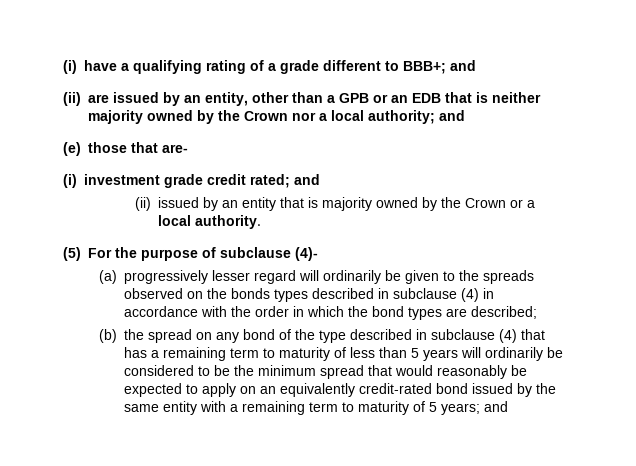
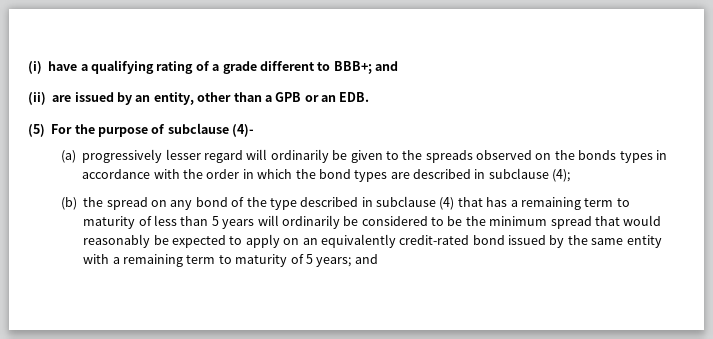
- (ii) are issued by an entity, other than a GPB or an EDB that is neither majority owned by the Crown nor a local authority; and
- (e) those that are-
- (i) investment grade credit rated; and
- (ii) issued by an entity that is majority owned by the Crown or a local authority.
+ (ii) are issued by an entity, other than a GPB or an EDB.
- (a) progressively lesser regard will ordinarily be given to the spreads observed on the bonds types described in subclause (4) in accordance with the order in which the bond types are described;
+ (a) progressively lesser regard will ordinarily be given to the spreads observed on the bonds types in accordance with the order in which the bond types are described in subclause (4);

